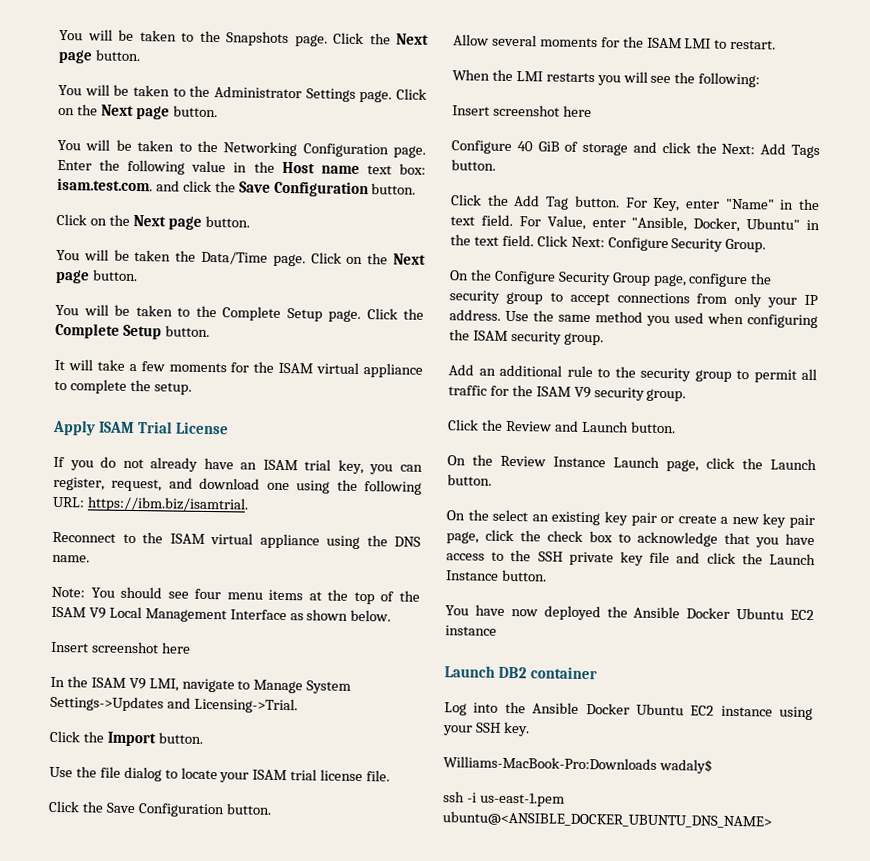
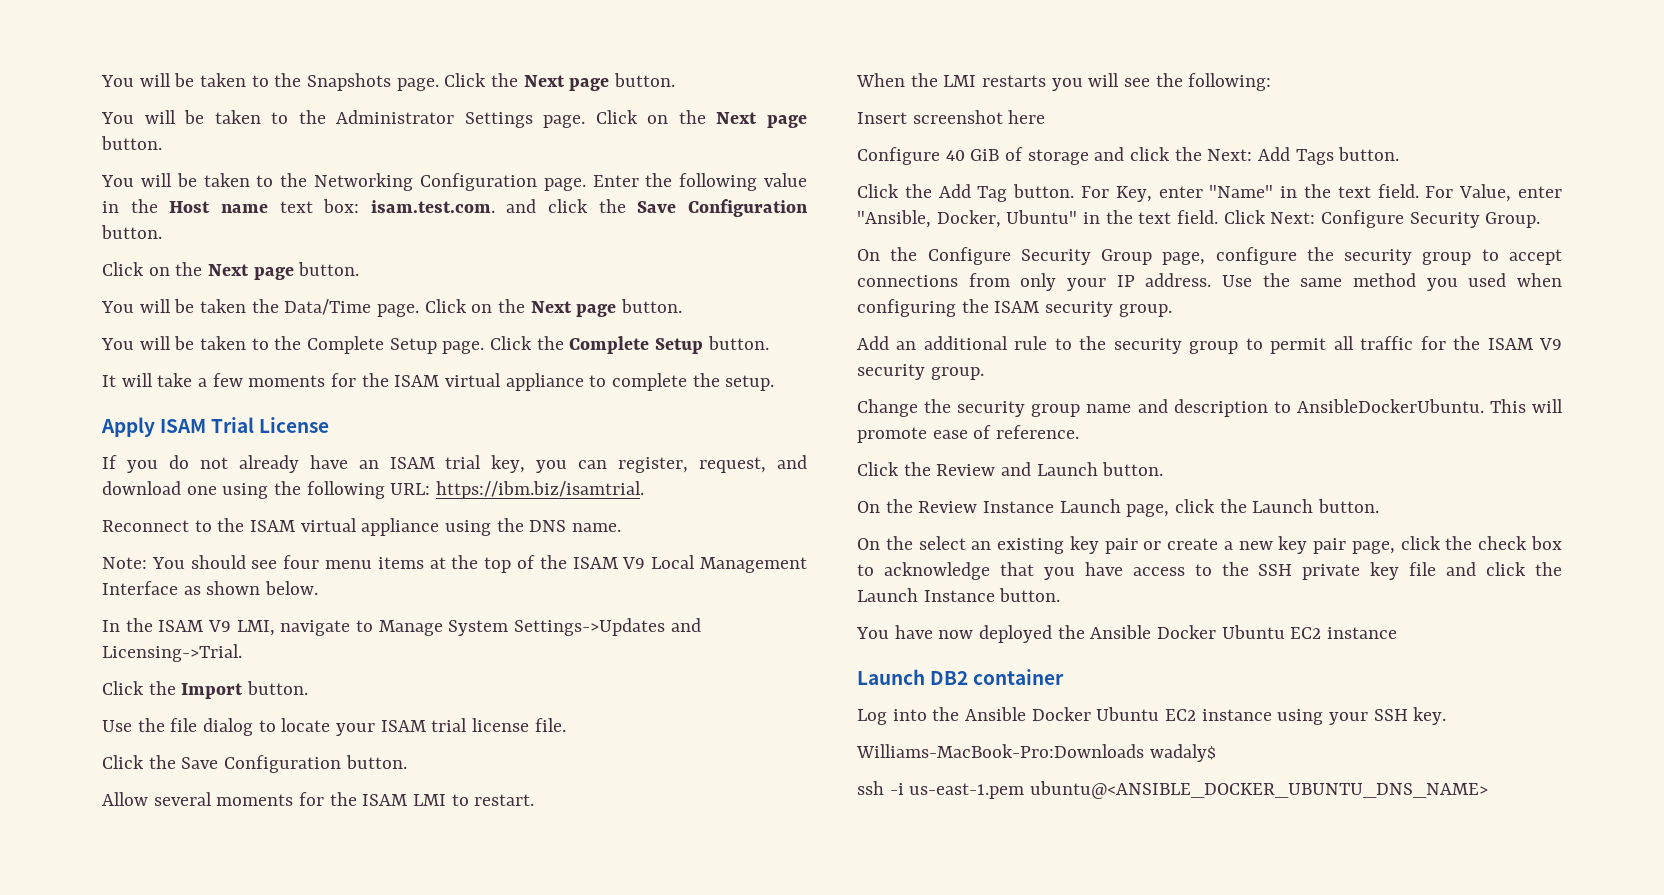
  Note: You should see four menu items at the top of the ISAM V9 Local Management Interface as shown below.
- Insert screenshot here
+ Change the security group name and description to AnsibleDockerUbuntu. This will promote ease of reference.

